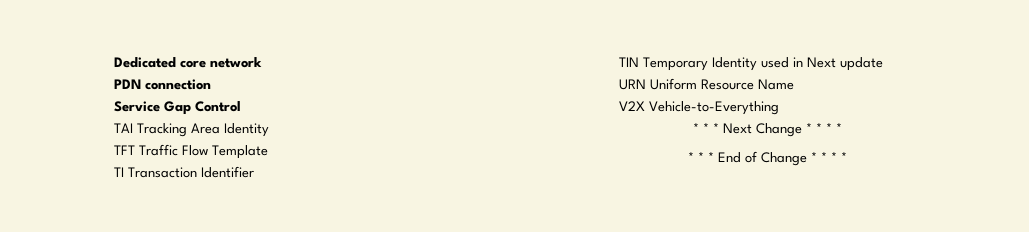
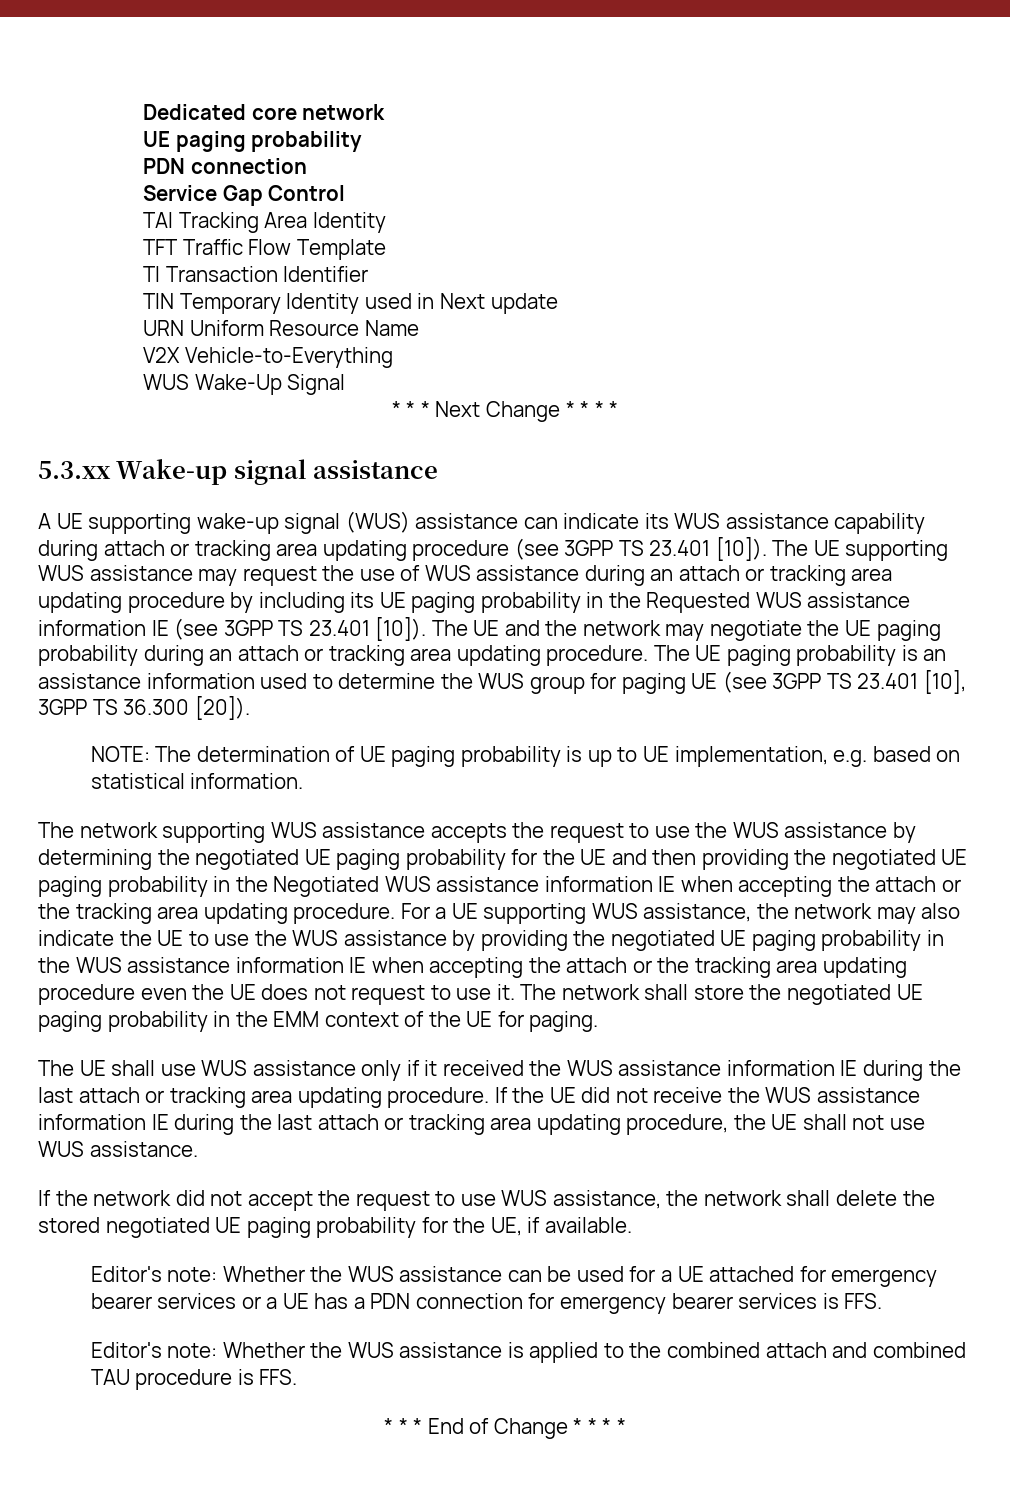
  Dedicated core network
+ UE paging probability
+ WUS Wake-Up Signal
+ 5.3.xx Wake-up signal assistance
+ A UE supporting wake-up signal (WUS) assistance can indicate its WUS assistance capability during attach or tracking area updating procedure (see 3GPP TS 23.401 [10]). The UE supporting WUS assistance may request the use of WUS assistance during an attach or tracking area updating procedure by including its UE paging probability in the Requested WUS assistance information IE (see 3GPP TS 23.401 [10]). The UE and the network may negotiate the UE paging probability during an attach or tracking area updating procedure. The UE paging probability is an assistance information used to determine the WUS group for paging UE (see 3GPP TS 23.401 [10], 3GPP TS 36.300 [20]).
+ NOTE: The determination of UE paging probability is up to UE implementation, e.g. based on statistical information.
+ The network supporting WUS assistance accepts the request to use the WUS assistance by determining the negotiated UE paging probability for the UE and then providing the negotiated UE paging probability in the Negotiated WUS assistance information IE when accepting the attach or the tracking area updating procedure. For a UE supporting WUS assistance, the network may also indicate the UE to use the WUS assistance by providing the negotiated UE paging probability in the WUS assistance information IE when accepting the attach or the tracking area updating procedure even the UE does not request to use it. The network shall store the negotiated UE paging probability in the EMM context of the UE for paging.
+ The UE shall use WUS assistance only if it received the WUS assistance information IE during the last attach or tracking area updating procedure. If the UE did not receive the WUS assistance information IE during the last attach or tracking area updating procedure, the UE shall not use WUS assistance.
+ If the network did not accept the request to use WUS assistance, the network shall delete the stored negotiated UE paging probability for the UE, if available.
+ Editor's note: Whether the WUS assistance can be used for a UE attached for emergency bearer services or a UE has a PDN connection for emergency bearer services is FFS.
+ Editor's note: Whether the WUS assistance is applied to the combined attach and combined TAU procedure is FFS.

